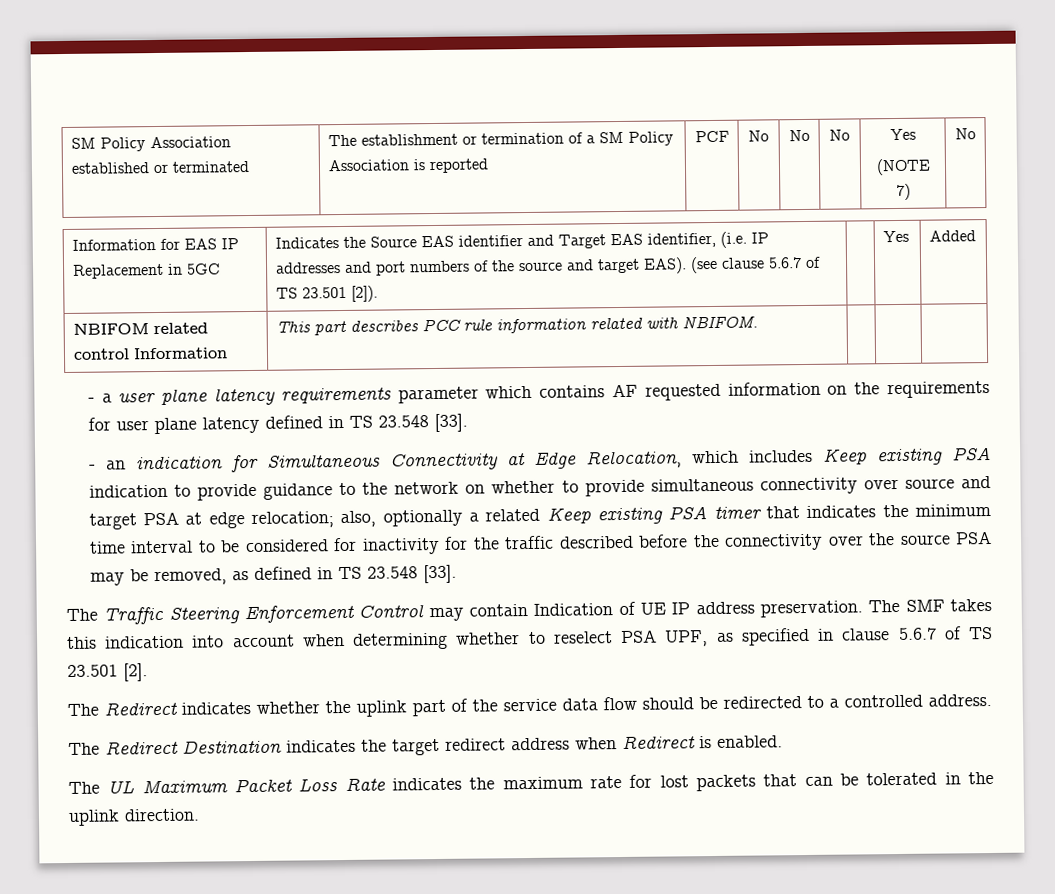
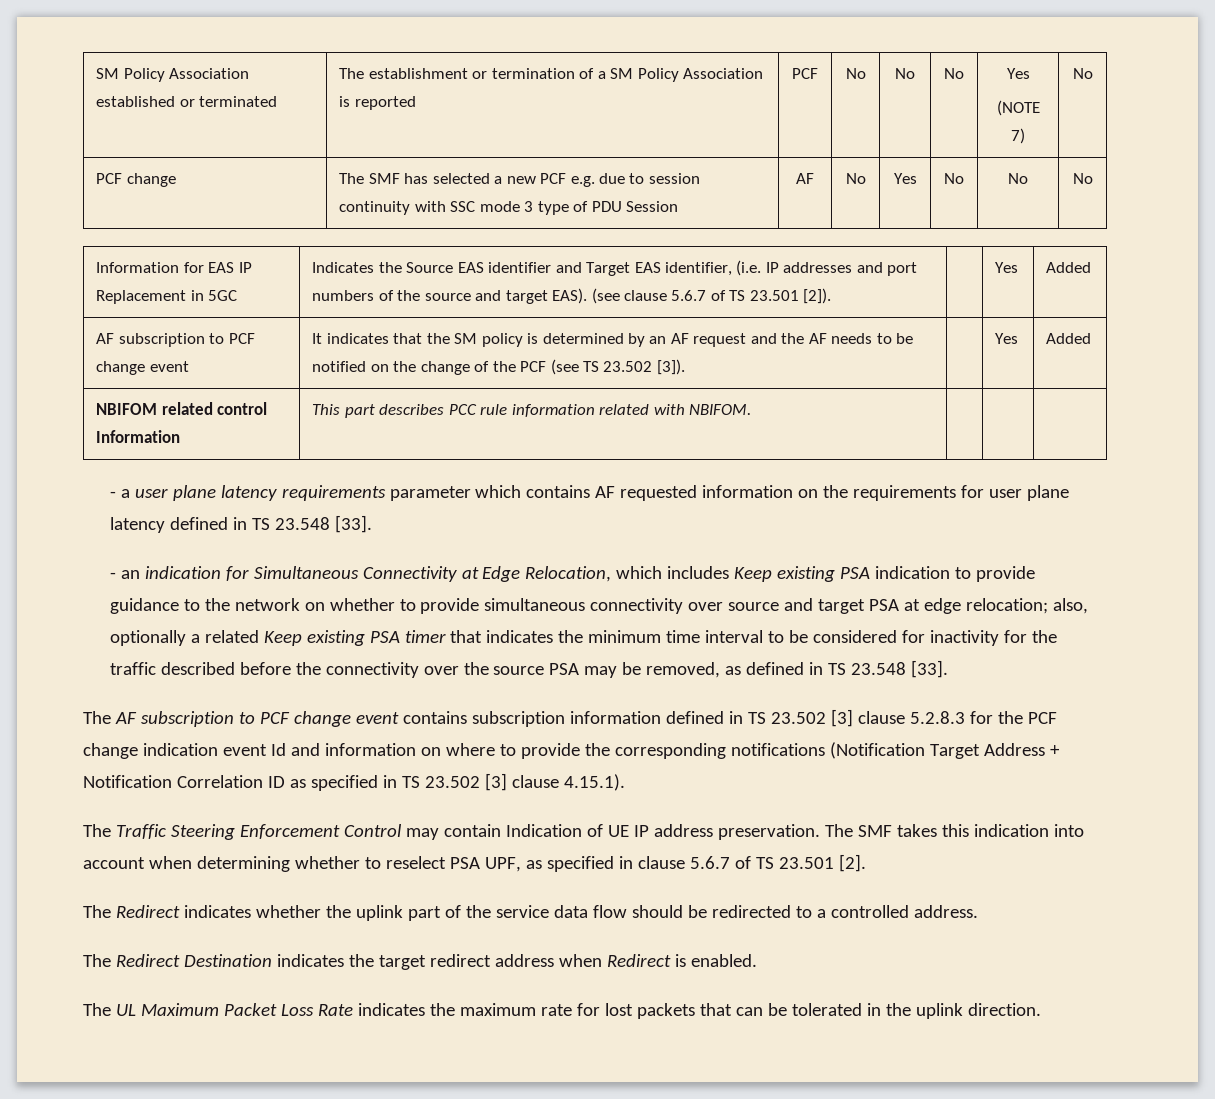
+ PCF change | The SMF has selected a new PCF e.g. due to session continuity with SSC mode 3 type of PDU Session | AF | No | Yes | No | No | No
+ AF subscription to PCF change event | It indicates that the SM policy is determined by an AF request and the AF needs to be notified on the change of the PCF (see TS 23.502 [3]). | | Yes | Added
+ The AF subscription to PCF change event contains subscription information defined in TS 23.502 [3] clause 5.2.8.3 for the PCF change indication event Id and information on where to provide the corresponding notifications (Notification Target Address + Notification Correlation ID as specified in TS 23.502 [3] clause 4.15.1).

